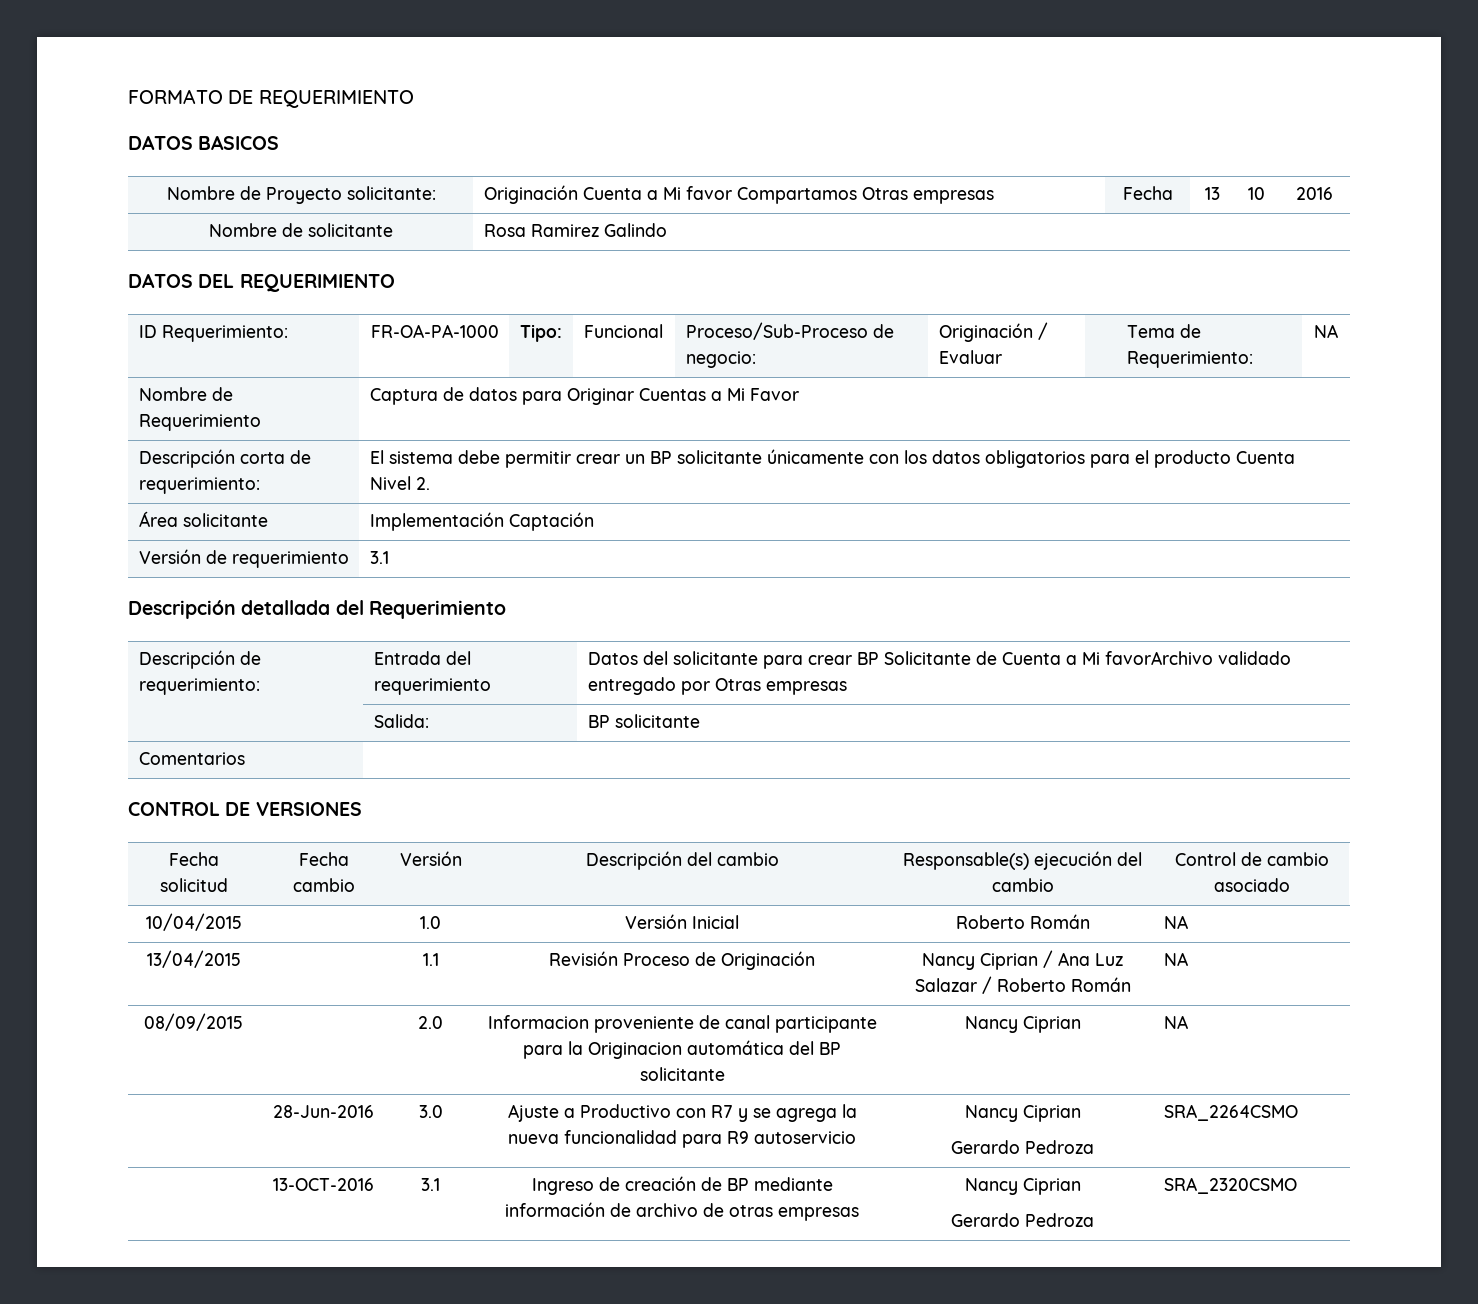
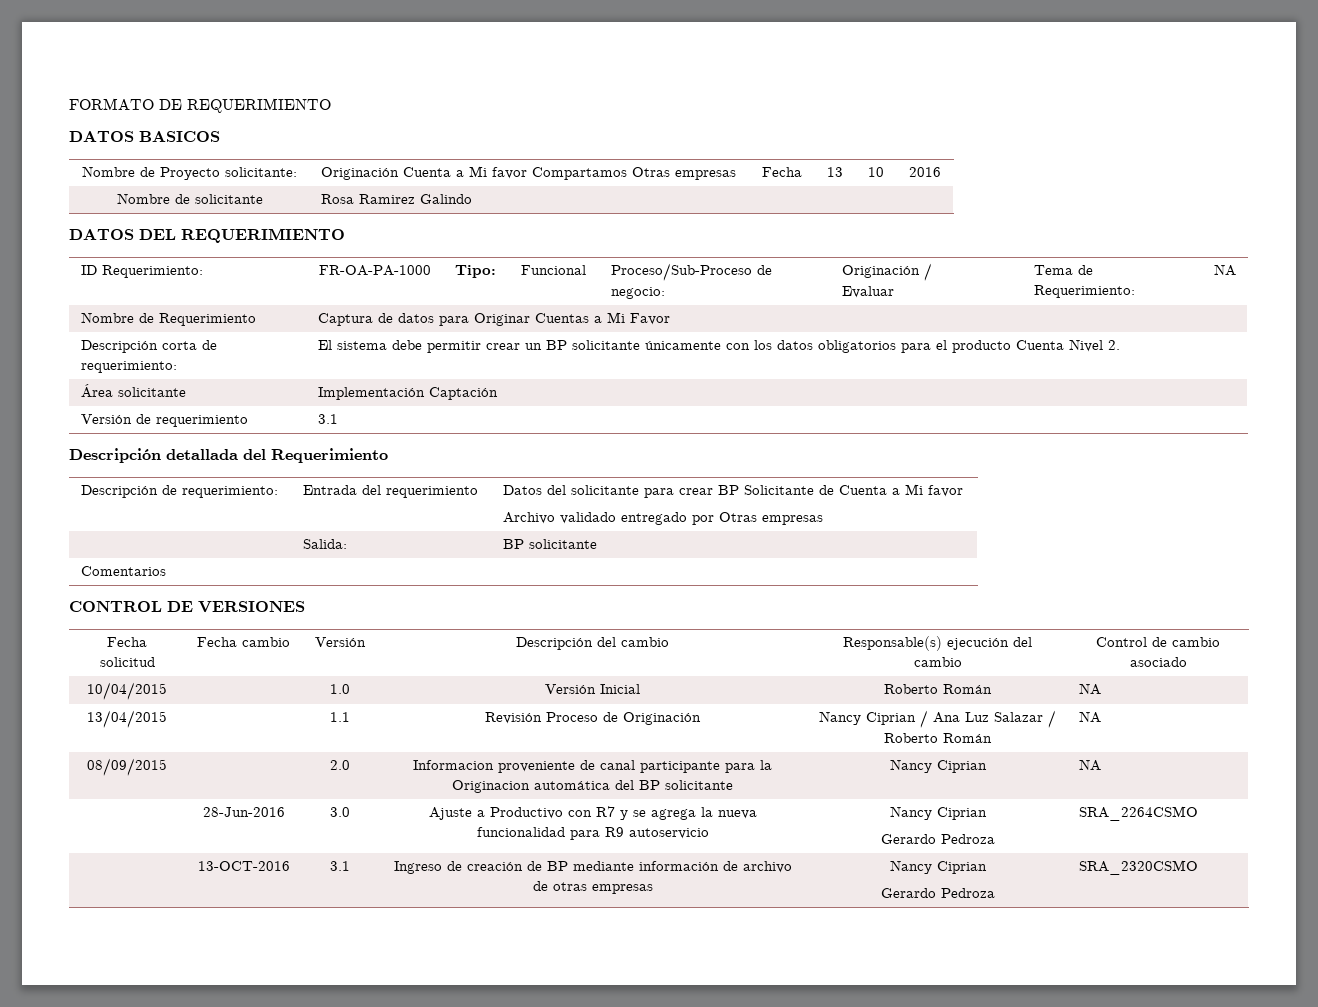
- Descripción de requerimiento: | Entrada del requerimiento | Datos del solicitante para crear BP Solicitante de Cuenta a Mi favorArchivo validado entregado por Otras empresas
+ Descripción de requerimiento: | Entrada del requerimiento | Datos del solicitante para crear BP Solicitante de Cuenta a Mi favor
+ Archivo validado entregado por Otras empresas

